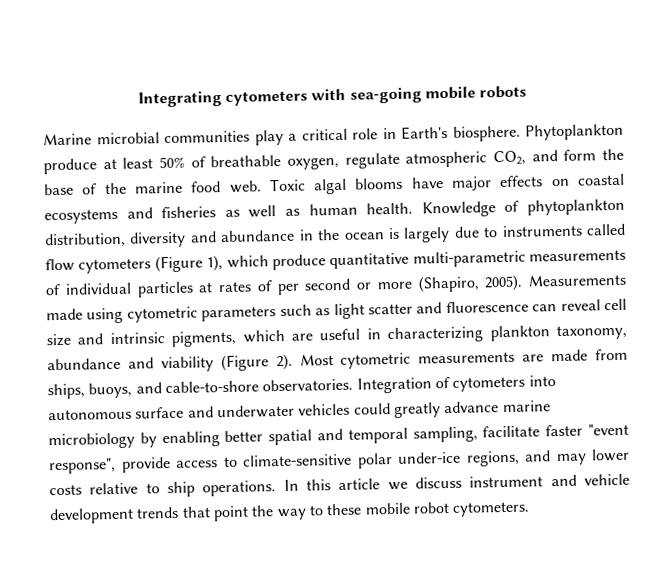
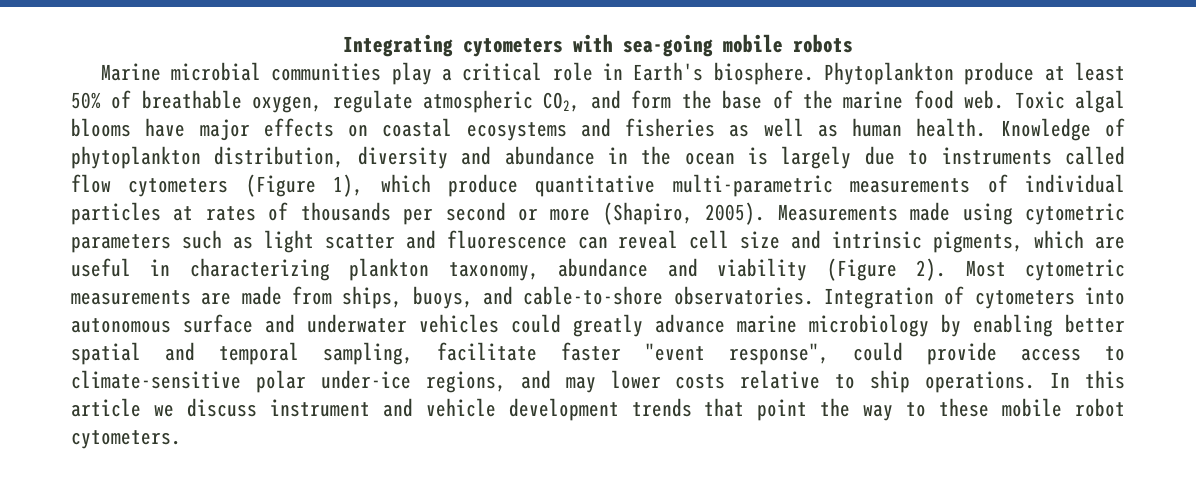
- Knowledge of phytoplankton distribution, diversity and abundance in the ocean is largely due to instruments called flow cytometers (Figure 1), which produce quantitative multi-parametric measurements of individual particles at rates of per second or more (Shapiro, 2005).
+ Knowledge of phytoplankton distribution, diversity and abundance in the ocean is largely due to instruments called flow cytometers (Figure 1), which produce quantitative multi-parametric measurements of individual particles at rates of thousands per second or more (Shapiro, 2005).
- Integration of cytometers into autonomous surface and underwater vehicles could greatly advance marine microbiology by enabling better spatial and temporal sampling, facilitate faster "event response", provide access to climate-sensitive polar under-ice regions, and may lower costs relative to ship operations.
+ Integration of cytometers into autonomous surface and underwater vehicles could greatly advance marine microbiology by enabling better spatial and temporal sampling, facilitate faster "event response", could provide access to climate-sensitive polar under-ice regions, and may lower costs relative to ship operations.

